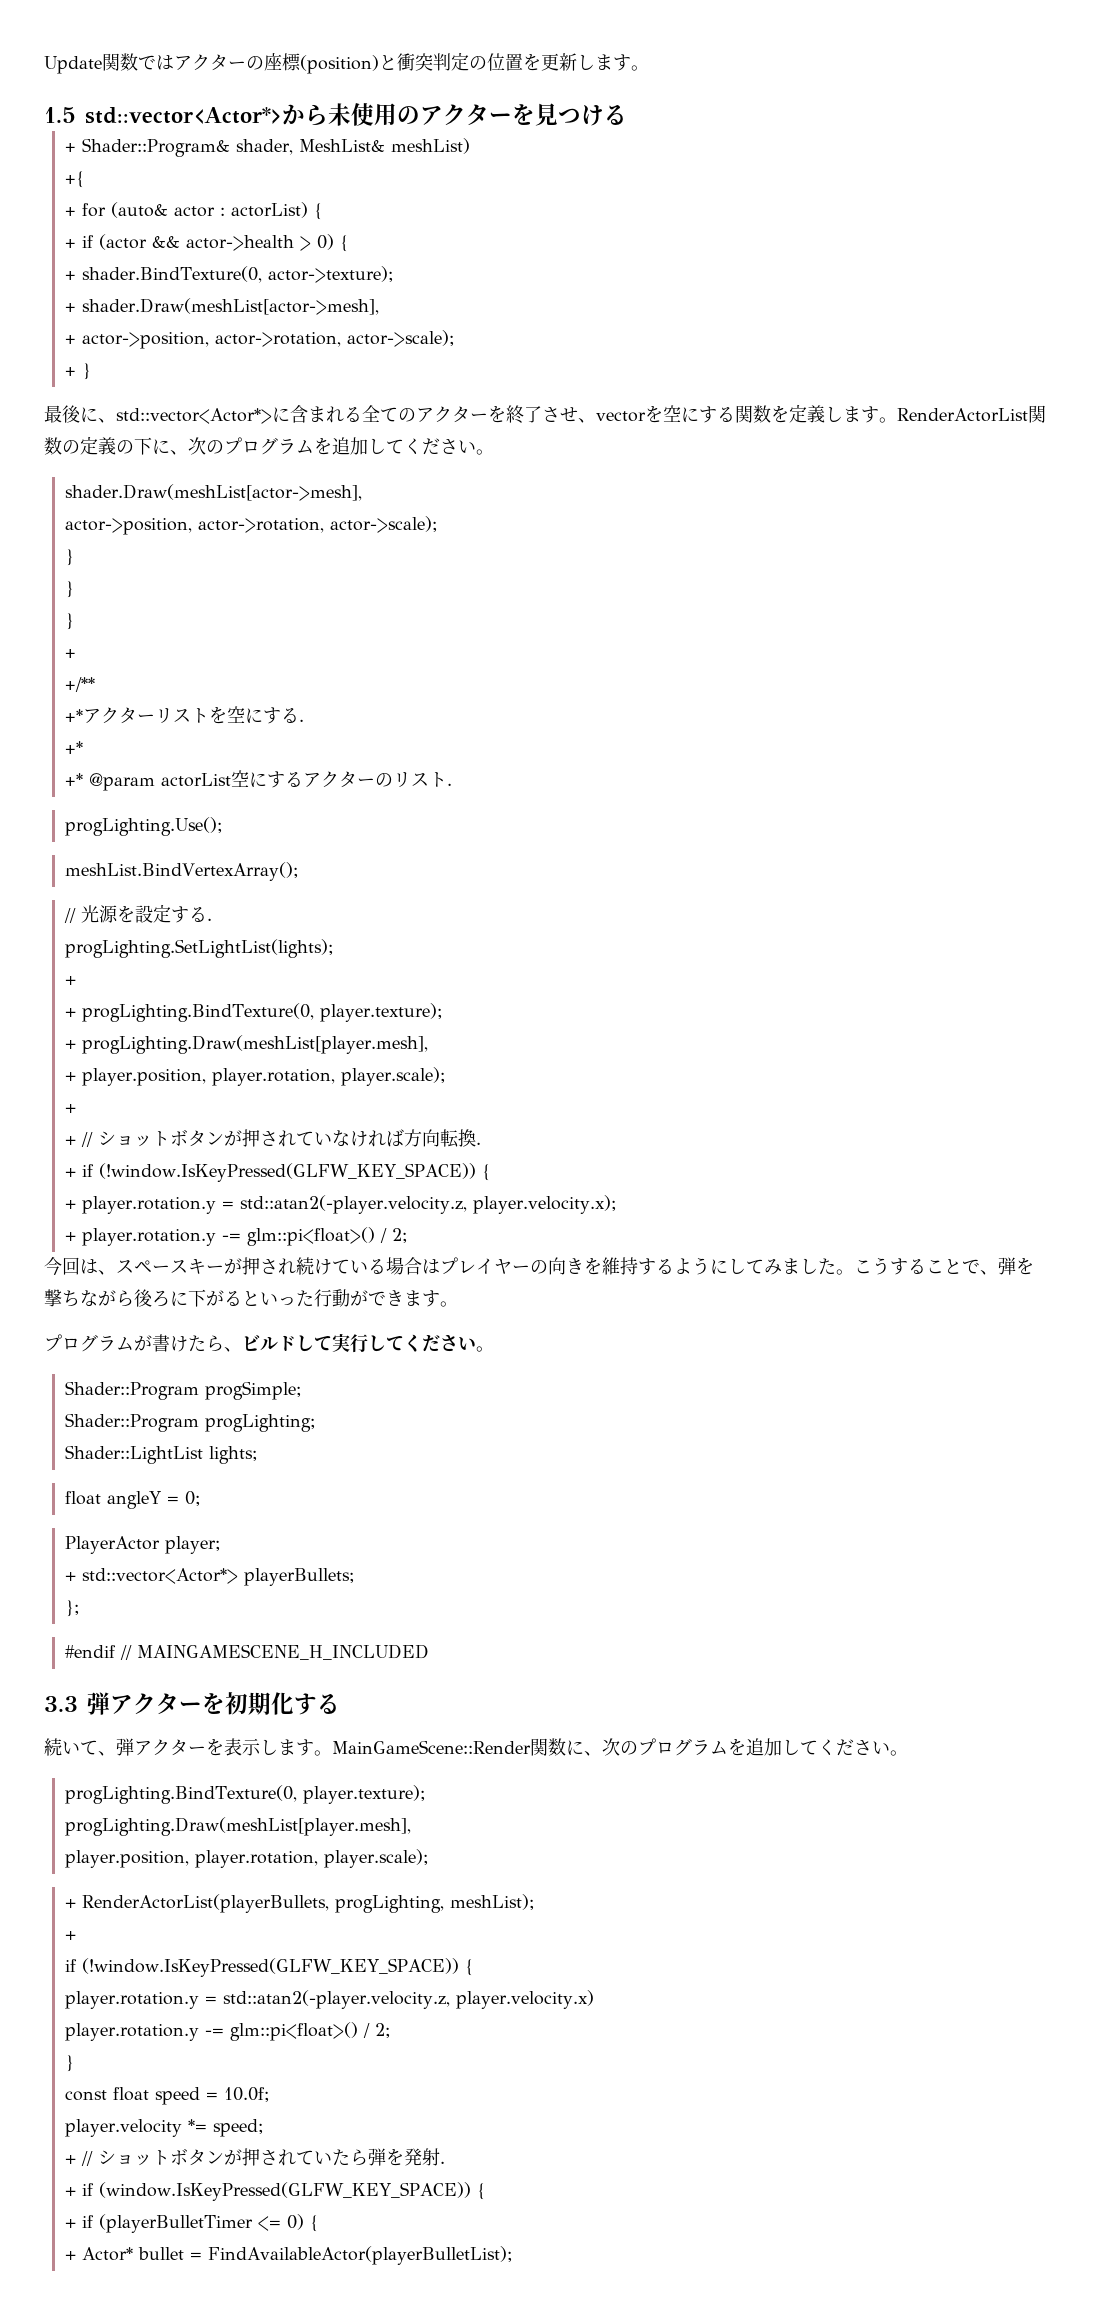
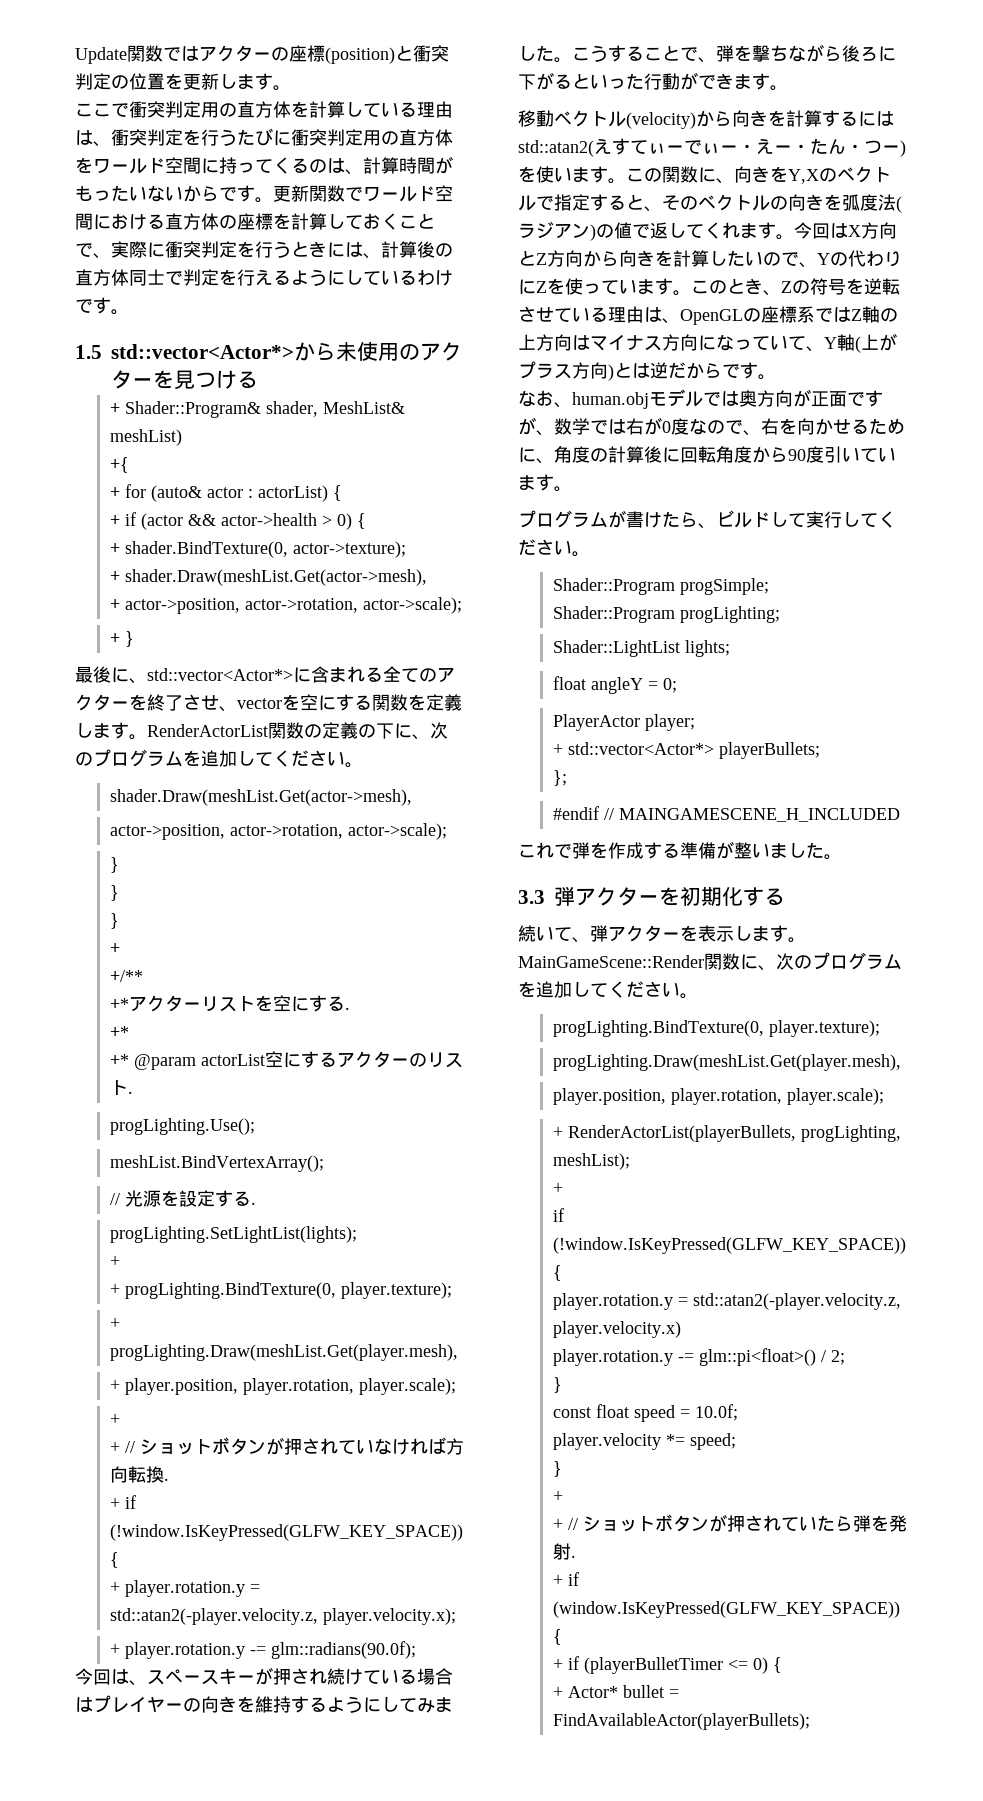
+ ここで衝突判定用の直方体を計算している理由は、衝突判定を行うたびに衝突判定用の直方体をワールド空間に持ってくるのは、計算時間がもったいないからです。更新関数でワールド空間における直方体の座標を計算しておくことで、実際に衝突判定を行うときには、計算後の直方体同士で判定を行えるようにしているわけです。
- + shader.Draw(meshList[actor->mesh],
+ + shader.Draw(meshList.Get(actor->mesh),
  RenderActorList関数の定義の下に、次のプログラムを追加してください。
- shader.Draw(meshList[actor->mesh],
+ shader.Draw(meshList.Get(actor->mesh),
- + progLighting.Draw(meshList[player.mesh],
+ + progLighting.Draw(meshList.Get(player.mesh),
- + player.rotation.y -= glm::pi<float>() / 2;
+ + player.rotation.y -= glm::radians(90.0f);
+ 移動ベクトル(velocity)から向きを計算するにはstd::atan2(えすてぃーでぃー・えー・たん・つー)を使います。この関数に、向きをY,Xのベクトルで指定すると、そのベクトルの向きを弧度法(ラジアン)の値で返してくれます。今回はX方向とZ方向から向きを計算したいので、Yの代わりにZを使っています。このとき、Zの符号を逆転させている理由は、OpenGLの座標系ではZ軸の上方向はマイナス方向になっていて、Y軸(上がプラス方向)とは逆だからです。
+ なお、human.objモデルでは奥方向が正面ですが、数学では右が0度なので、右を向かせるために、角度の計算後に回転角度から90度引いています。
+ これで弾を作成する準備が整いました。
  MainGameScene::Render関数に、次のプログラムを追加してください。
  progLighting.BindTexture(0, player.texture);
- progLighting.Draw(meshList[player.mesh],
+ progLighting.Draw(meshList.Get(player.mesh),
  player.velocity *= speed;
+ }
+ +
- + Actor* bullet = FindAvailableActor(playerBulletList);
+ + Actor* bullet = FindAvailableActor(playerBullets);

